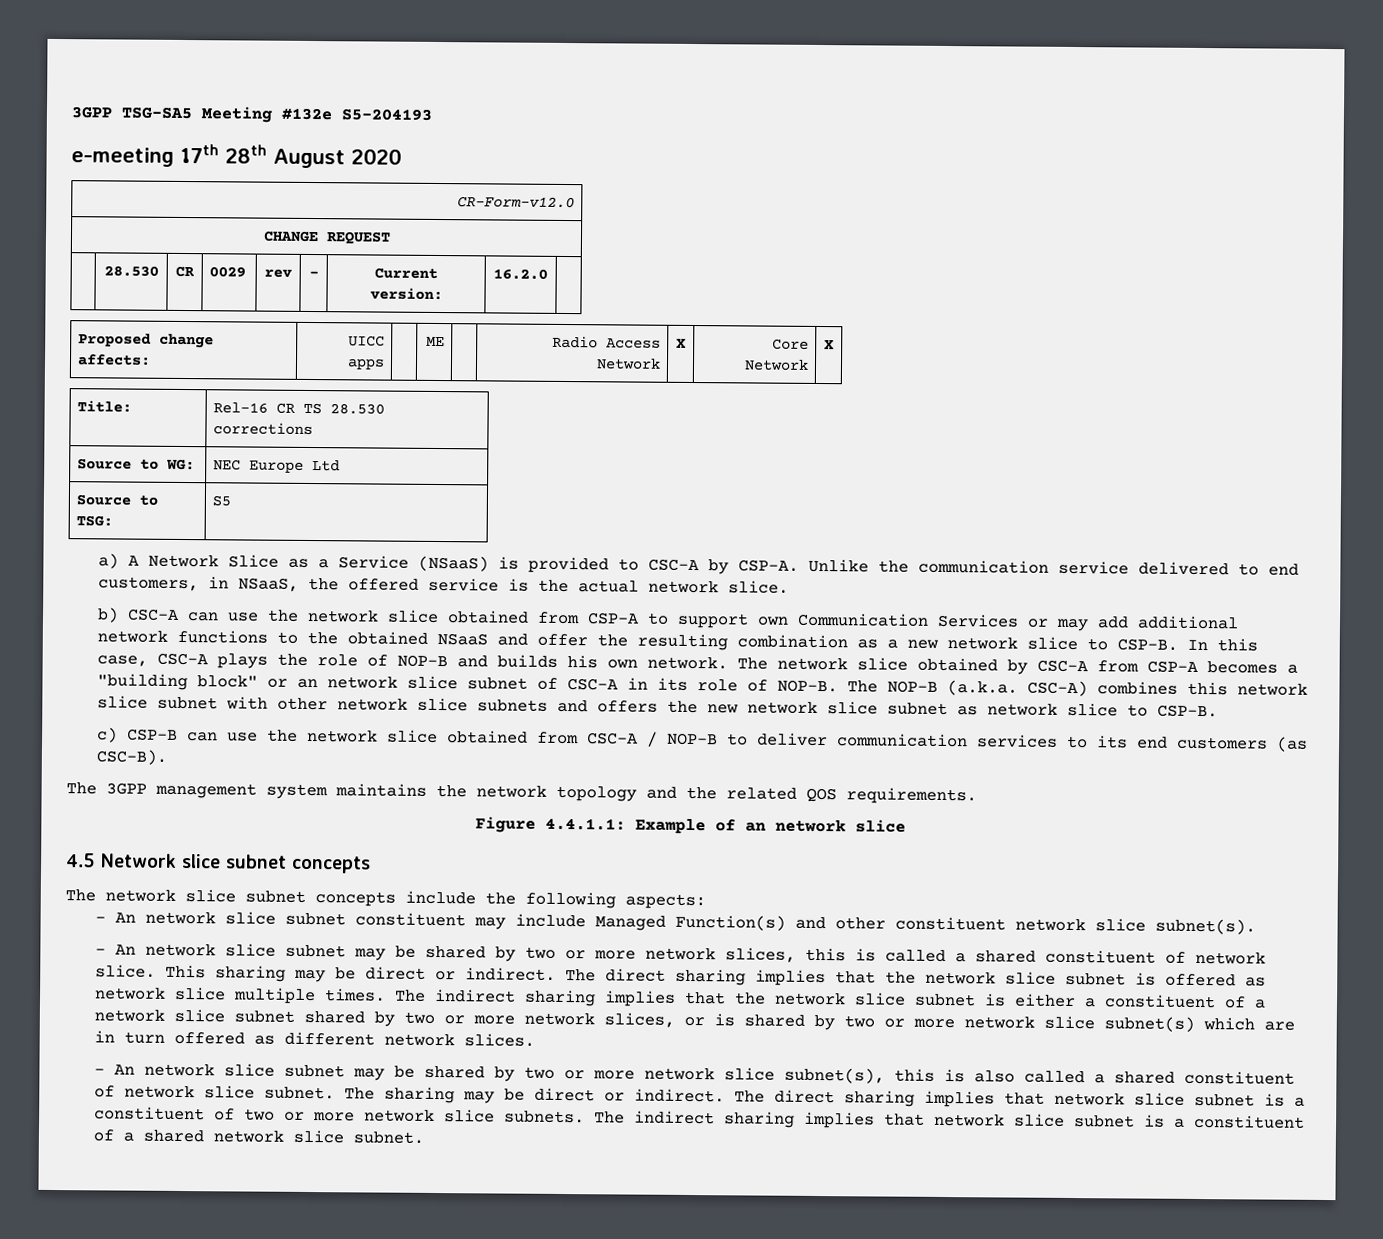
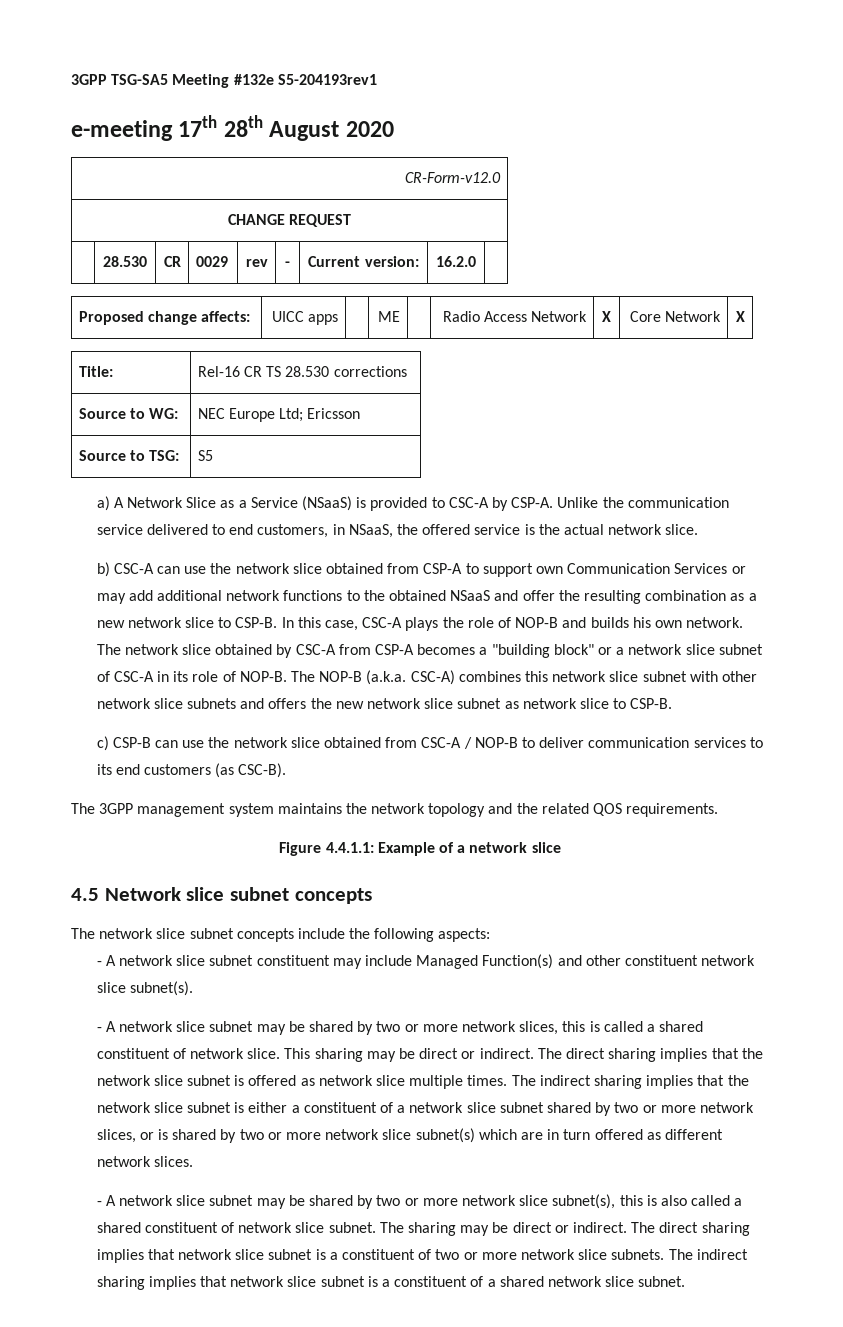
- 3GPP TSG-SA5 Meeting #132e S5-204193
+ 3GPP TSG-SA5 Meeting #132e S5-204193rev1
- Source to WG: | NEC Europe Ltd
+ Source to WG: | NEC Europe Ltd; Ericsson
- The network slice obtained by CSC-A from CSP-A becomes a "building block" or an network slice subnet of CSC-A in its role of NOP-B.
+ The network slice obtained by CSC-A from CSP-A becomes a "building block" or a network slice subnet of CSC-A in its role of NOP-B.
- Figure 4.4.1.1: Example of an network slice
+ Figure 4.4.1.1: Example of a network slice
- - An network slice subnet constituent may include Managed Function(s) and other constituent network slice subnet(s).
+ - A network slice subnet constituent may include Managed Function(s) and other constituent network slice subnet(s).
- - An network slice subnet may be shared by two or more network slices, this is called a shared constituent of network slice.
+ - A network slice subnet may be shared by two or more network slices, this is called a shared constituent of network slice.
- - An network slice subnet may be shared by two or more network slice subnet(s), this is also called a shared constituent of network slice subnet.
+ - A network slice subnet may be shared by two or more network slice subnet(s), this is also called a shared constituent of network slice subnet.

